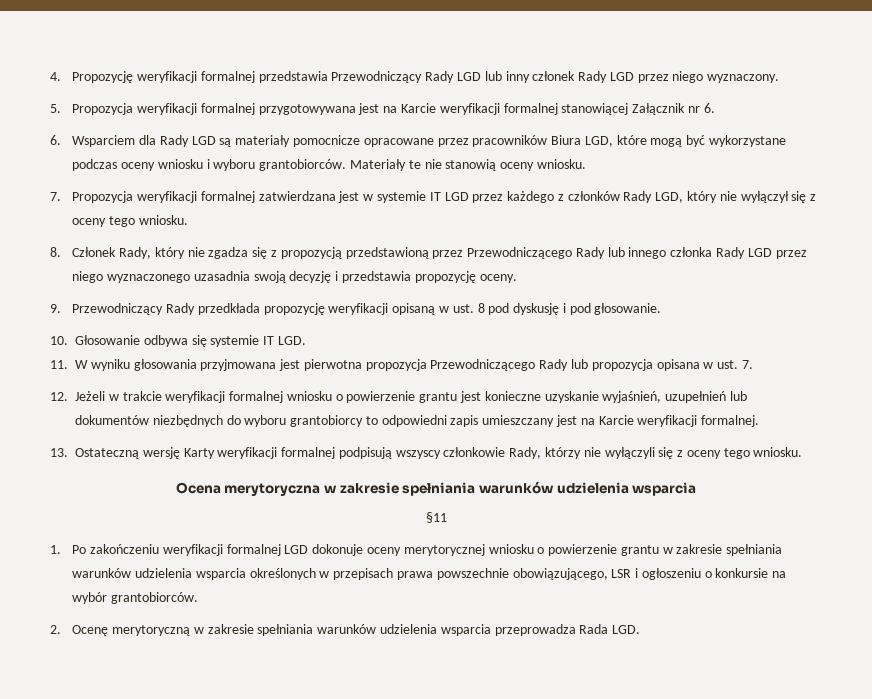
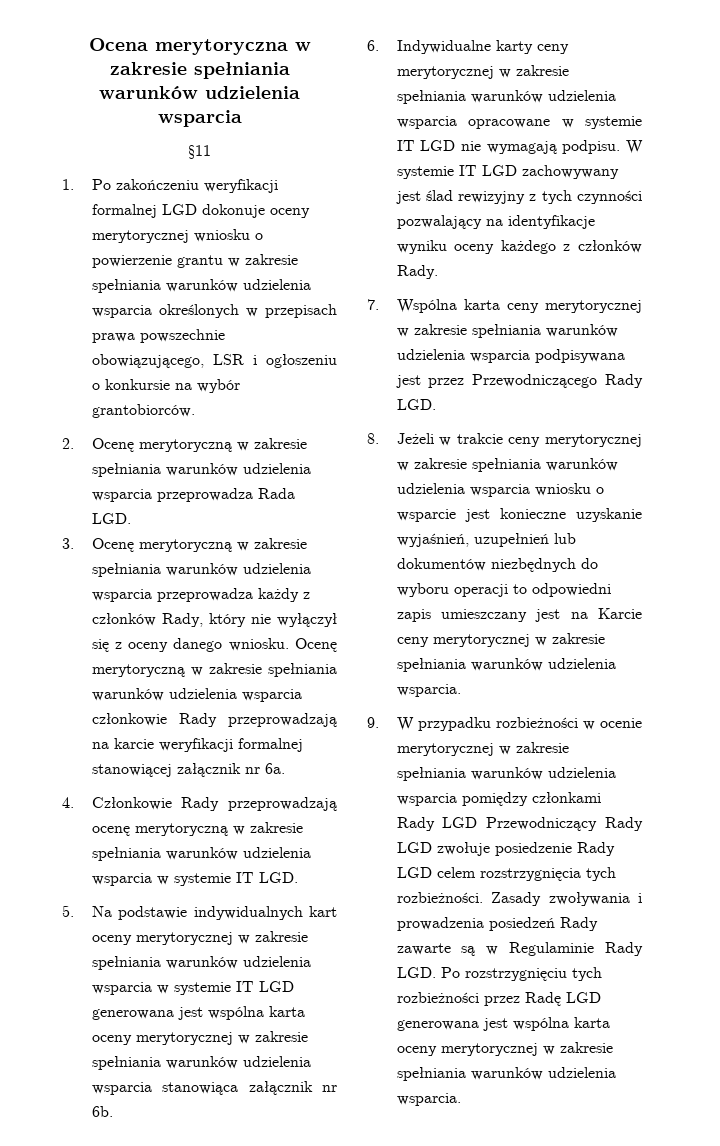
- 4. Propozycję weryfikacji formalnej przedstawia Przewodniczący Rady LGD lub inny członek Rady LGD przez niego wyznaczony.
- 5. Propozycja weryfikacji formalnej przygotowywana jest na Karcie weryfikacji formalnej stanowiącej Załącznik nr 6.
- 6. Wsparciem dla Rady LGD są materiały pomocnicze opracowane przez pracowników Biura LGD, które mogą być wykorzystane podczas oceny wniosku i wyboru grantobiorców. Materiały te nie stanowią oceny wniosku.
- 7. Propozycja weryfikacji formalnej zatwierdzana jest w systemie IT LGD przez każdego z członków Rady LGD, który nie wyłączył się z oceny tego wniosku.
- 8. Członek Rady, który nie zgadza się z propozycją przedstawioną przez Przewodniczącego Rady lub innego członka Rady LGD przez niego wyznaczonego uzasadnia swoją decyzję i przedstawia propozycję oceny.
- 9. Przewodniczący Rady przedkłada propozycję weryfikacji opisaną w ust. 8 pod dyskusję i pod głosowanie.
- 10. Głosowanie odbywa się systemie IT LGD.
- 11. W wyniku głosowania przyjmowana jest pierwotna propozycja Przewodniczącego Rady lub propozycja opisana w ust. 7.
- 12. Jeżeli w trakcie weryfikacji formalnej wniosku o powierzenie grantu jest konieczne uzyskanie wyjaśnień, uzupełnień lub dokumentów niezbędnych do wyboru grantobiorcy to odpowiedni zapis umieszczany jest na Karcie weryfikacji formalnej.
- 13. Ostateczną wersję Karty weryfikacji formalnej podpisują wszyscy członkowie Rady, którzy nie wyłączyli się z oceny tego wniosku.
+ 3. Ocenę merytoryczną w zakresie spełniania warunków udzielenia wsparcia przeprowadza każdy z członków Rady, który nie wyłączył się z oceny danego wniosku. Ocenę merytoryczną w zakresie spełniania warunków udzielenia wsparcia członkowie Rady przeprowadzają na karcie weryfikacji formalnej stanowiącej załącznik nr 6a.
+ 4. Członkowie Rady przeprowadzają ocenę merytoryczną w zakresie spełniania warunków udzielenia wsparcia w systemie IT LGD.
+ 5. Na podstawie indywidualnych kart oceny merytorycznej w zakresie spełniania warunków udzielenia wsparcia w systemie IT LGD generowana jest wspólna karta oceny merytorycznej w zakresie spełniania warunków udzielenia wsparcia stanowiąca załącznik nr 6b.
+ 6. Indywidualne karty ceny merytorycznej w zakresie spełniania warunków udzielenia wsparcia opracowane w systemie IT LGD nie wymagają podpisu. W systemie IT LGD zachowywany jest ślad rewizyjny z tych czynności pozwalający na identyfikacje wyniku oceny każdego z członków Rady.
+ 7. Wspólna karta ceny merytorycznej w zakresie spełniania warunków udzielenia wsparcia podpisywana jest przez Przewodniczącego Rady LGD.
+ 8. Jeżeli w trakcie ceny merytorycznej w zakresie spełniania warunków udzielenia wsparcia wniosku o wsparcie jest konieczne uzyskanie wyjaśnień, uzupełnień lub dokumentów niezbędnych do wyboru operacji to odpowiedni zapis umieszczany jest na Karcie ceny merytorycznej w zakresie spełniania warunków udzielenia wsparcia.
+ 9. W przypadku rozbieżności w ocenie merytorycznej w zakresie spełniania warunków udzielenia wsparcia pomiędzy członkami Rady LGD Przewodniczący Rady LGD zwołuje posiedzenie Rady LGD celem rozstrzygnięcia tych rozbieżności. Zasady zwoływania i prowadzenia posiedzeń Rady zawarte są w Regulaminie Rady LGD. Po rozstrzygnięciu tych rozbieżności przez Radę LGD generowana jest wspólna karta oceny merytorycznej w zakresie spełniania warunków udzielenia wsparcia.

